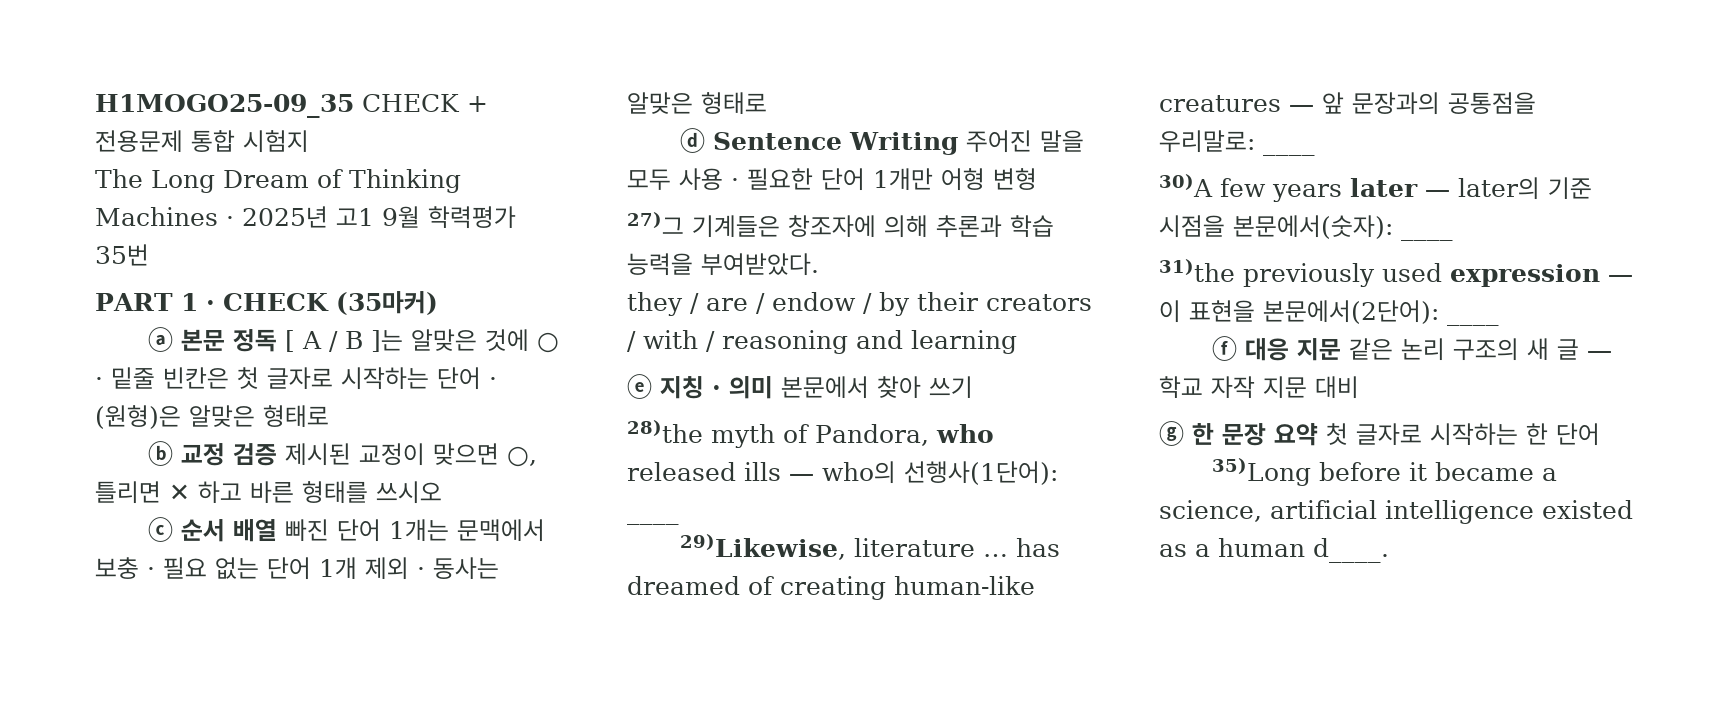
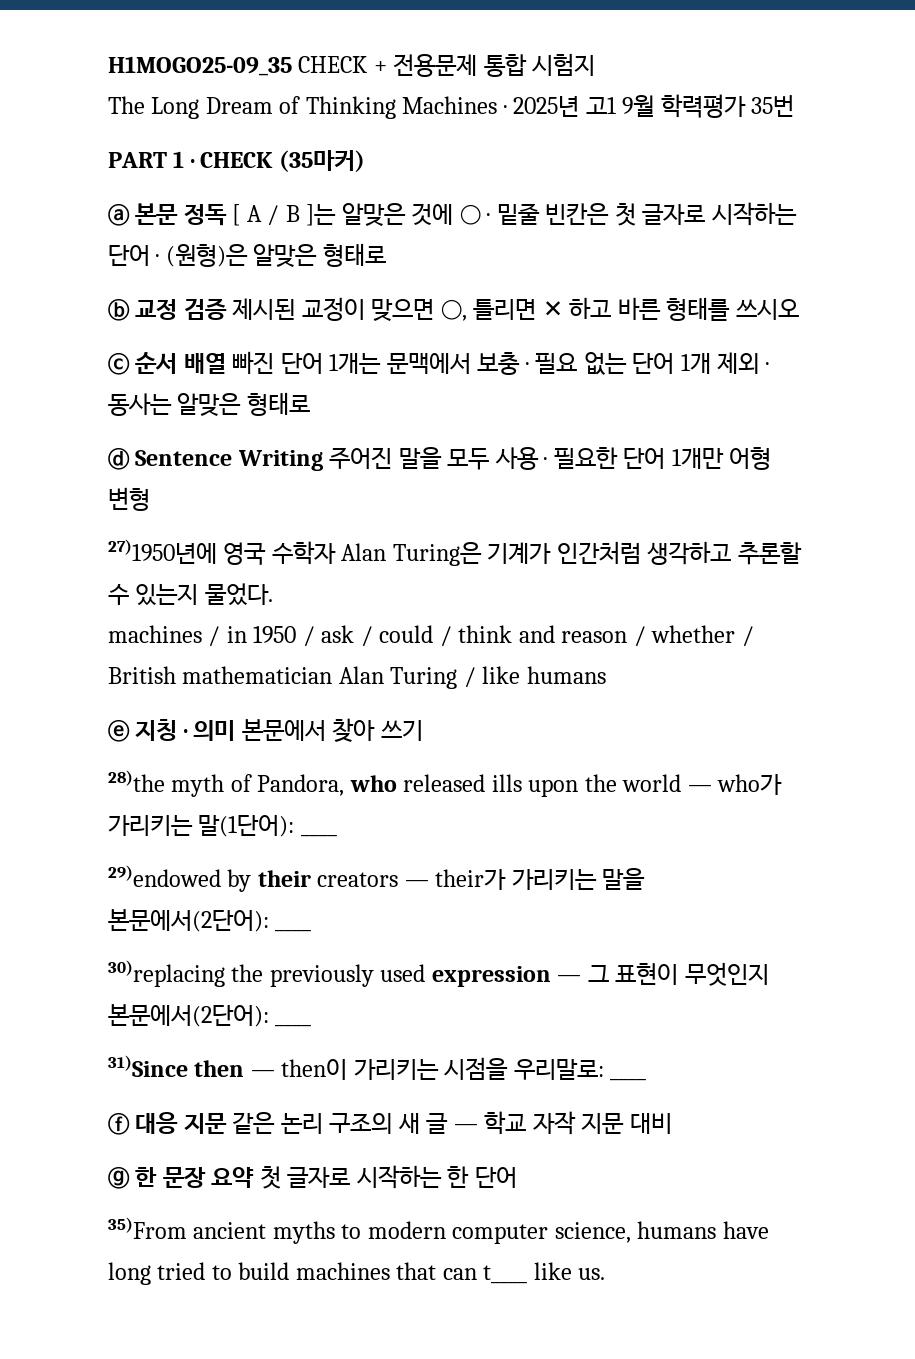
- 27)그 기계들은 창조자에 의해 추론과 학습 능력을 부여받았다.
- they / are / endow / by their creators / with / reasoning and learning
+ 27)1950년에 영국 수학자 Alan Turing은 기계가 인간처럼 생각하고 추론할 수 있는지 물었다.
+ machines / in 1950 / ask / could / think and reason / whether / British mathematician Alan Turing / like humans
- 28)the myth of Pandora, who released ills — who의 선행사(1단어): ____
- 29)Likewise, literature … has dreamed of creating human-like creatures — 앞 문장과의 공통점을 우리말로: ____
- 30)A few years later — later의 기준 시점을 본문에서(숫자): ____
- 31)the previously used expression — 이 표현을 본문에서(2단어): ____
+ 28)the myth of Pandora, who released ills upon the world — who가 가리키는 말(1단어): ____
+ 29)endowed by their creators — their가 가리키는 말을 본문에서(2단어): ____
+ 30)replacing the previously used expression — 그 표현이 무엇인지 본문에서(2단어): ____
+ 31)Since then — then이 가리키는 시점을 우리말로: ____
- 35)Long before it became a science, artificial intelligence existed as a human d____.
+ 35)From ancient myths to modern computer science, humans have long tried to build machines that can t____ like us.

